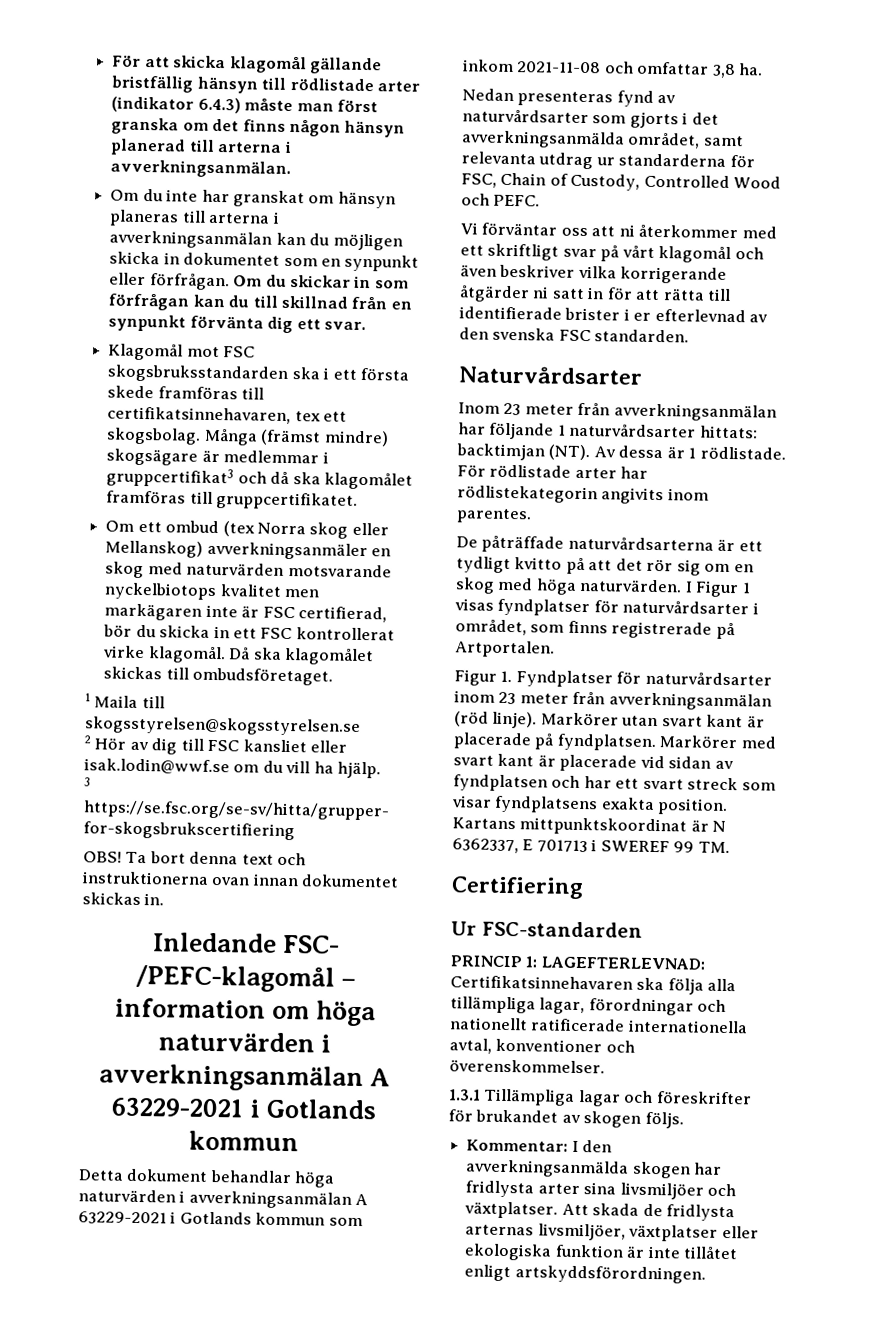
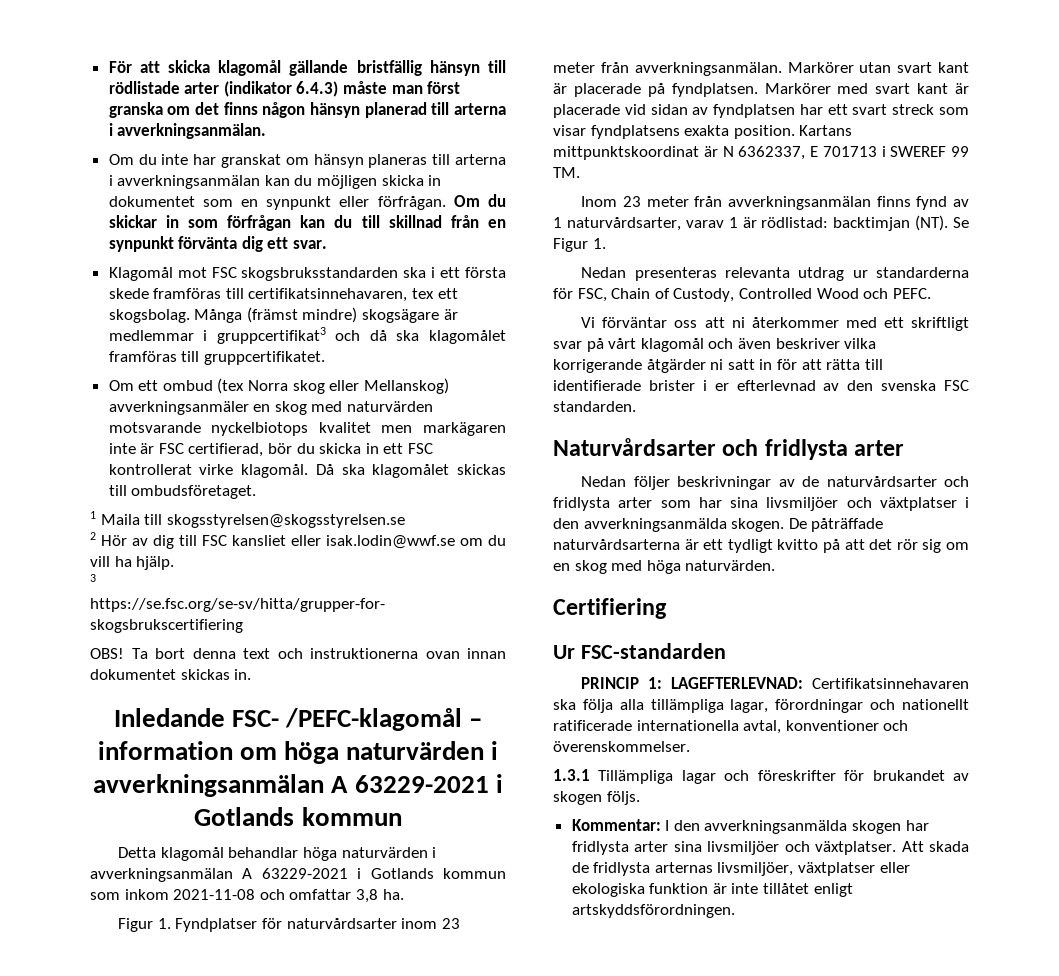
- Detta dokument behandlar höga naturvärden i avverkningsanmälan A 63229-2021 i Gotlands kommun som inkom 2021-11-08 och omfattar 3,8 ha.
+ Detta klagomål behandlar höga naturvärden i avverkningsanmälan A 63229-2021 i Gotlands kommun som inkom 2021-11-08 och omfattar 3,8 ha.
- Nedan presenteras fynd av naturvårdsarter som gjorts i det avverkningsanmälda området, samt relevanta utdrag ur standarderna för FSC, Chain of Custody, Controlled Wood och PEFC.
+ Figur 1. Fyndplatser för naturvårdsarter inom 23 meter från avverkningsanmälan. Markörer utan svart kant är placerade på fyndplatsen. Markörer med svart kant är placerade vid sidan av fyndplatsen har ett svart streck som visar fyndplatsens exakta position. Kartans mittpunktskoordinat är N 6362337, E 701713 i SWEREF 99 TM.
+ Inom 23 meter från avverkningsanmälan finns fynd av 1 naturvårdsarter, varav 1 är rödlistad: backtimjan (NT). Se Figur 1.
+ Nedan presenteras relevanta utdrag ur standarderna för FSC, Chain of Custody, Controlled Wood och PEFC.
- Naturvårdsarter
- Inom 23 meter från avverkningsanmälan har följande 1 naturvårdsarter hittats: backtimjan (NT). Av dessa är 1 rödlistade. För rödlistade arter har rödlistekategorin angivits inom parentes.
- De påträffade naturvårdsarterna är ett tydligt kvitto på att det rör sig om en skog med höga naturvärden. I Figur 1 visas fyndplatser för naturvårdsarter i området, som finns registrerade på Artportalen.
- Figur 1. Fyndplatser för naturvårdsarter inom 23 meter från avverkningsanmälan (röd linje). Markörer utan svart kant är placerade på fyndplatsen. Markörer med svart kant är placerade vid sidan av fyndplatsen och har ett svart streck som visar fyndplatsens exakta position. Kartans mittpunktskoordinat är N 6362337, E 701713 i SWEREF 99 TM.
+ Naturvårdsarter och fridlysta arter
+ Nedan följer beskrivningar av de naturvårdsarter och fridlysta arter som har sina livsmiljöer och växtplatser i den avverkningsanmälda skogen. De påträffade naturvårdsarterna är ett tydligt kvitto på att det rör sig om en skog med höga naturvärden.

